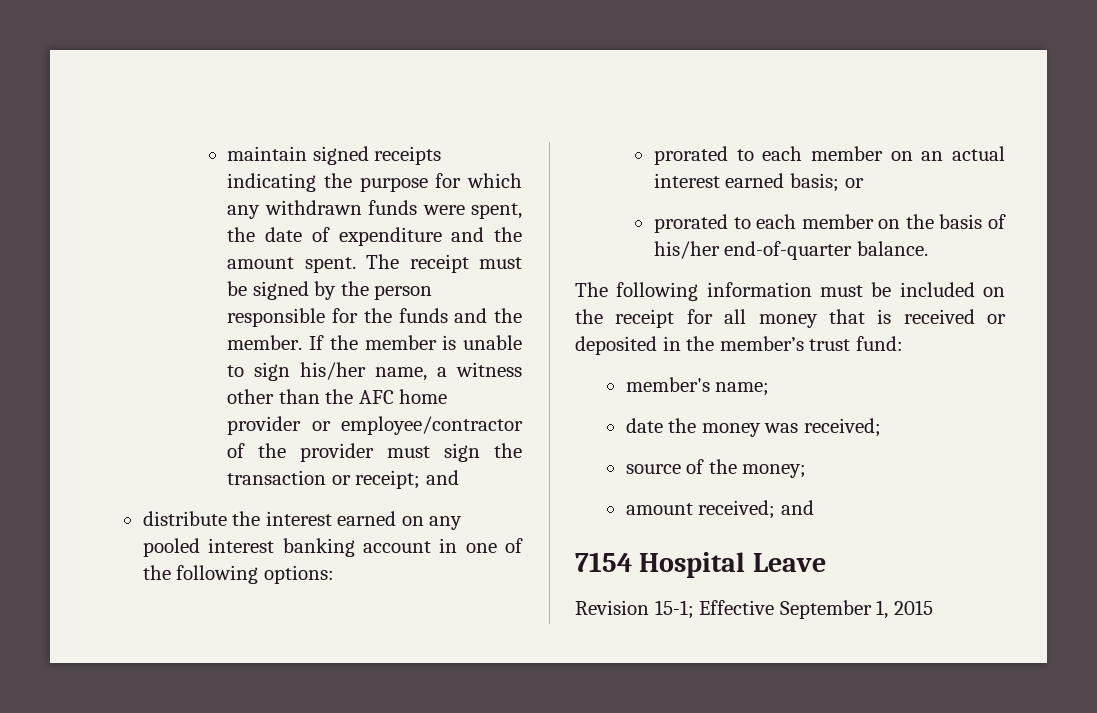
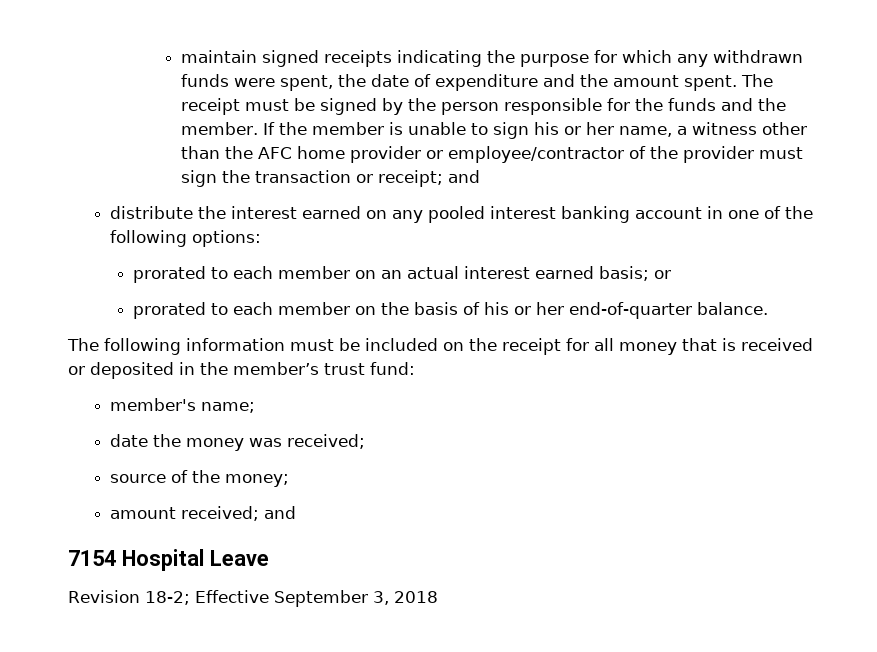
- If the member is unable to sign his/her name, a witness other than the AFC home provider or employee/contractor of the provider must sign the transaction or receipt; and
+ If the member is unable to sign his or her name, a witness other than the AFC home provider or employee/contractor of the provider must sign the transaction or receipt; and
- prorated to each member on the basis of his/her end-of-quarter balance.
+ prorated to each member on the basis of his or her end-of-quarter balance.
- Revision 15-1; Effective September 1, 2015
+ Revision 18-2; Effective September 3, 2018

